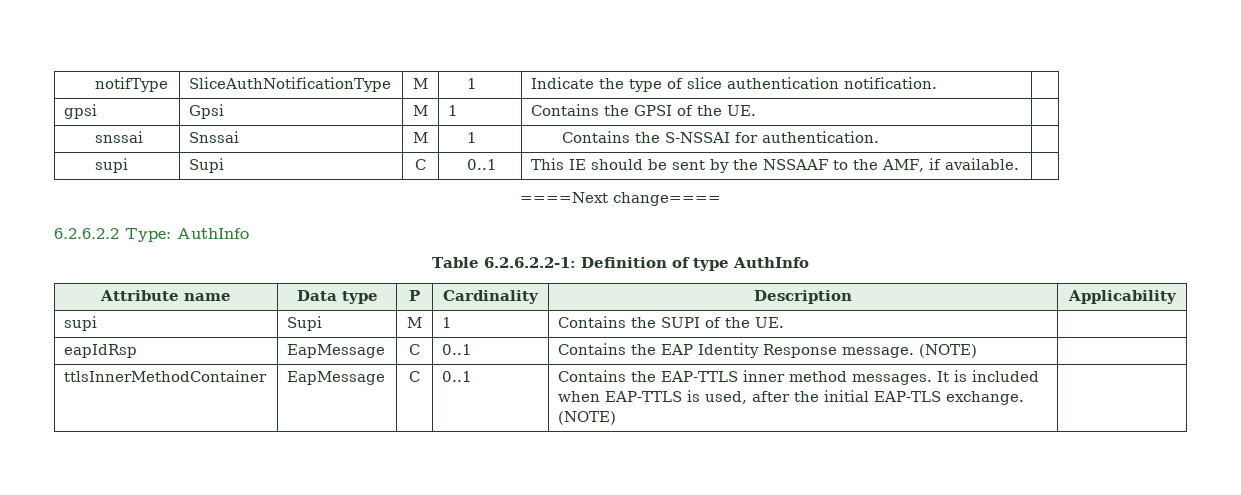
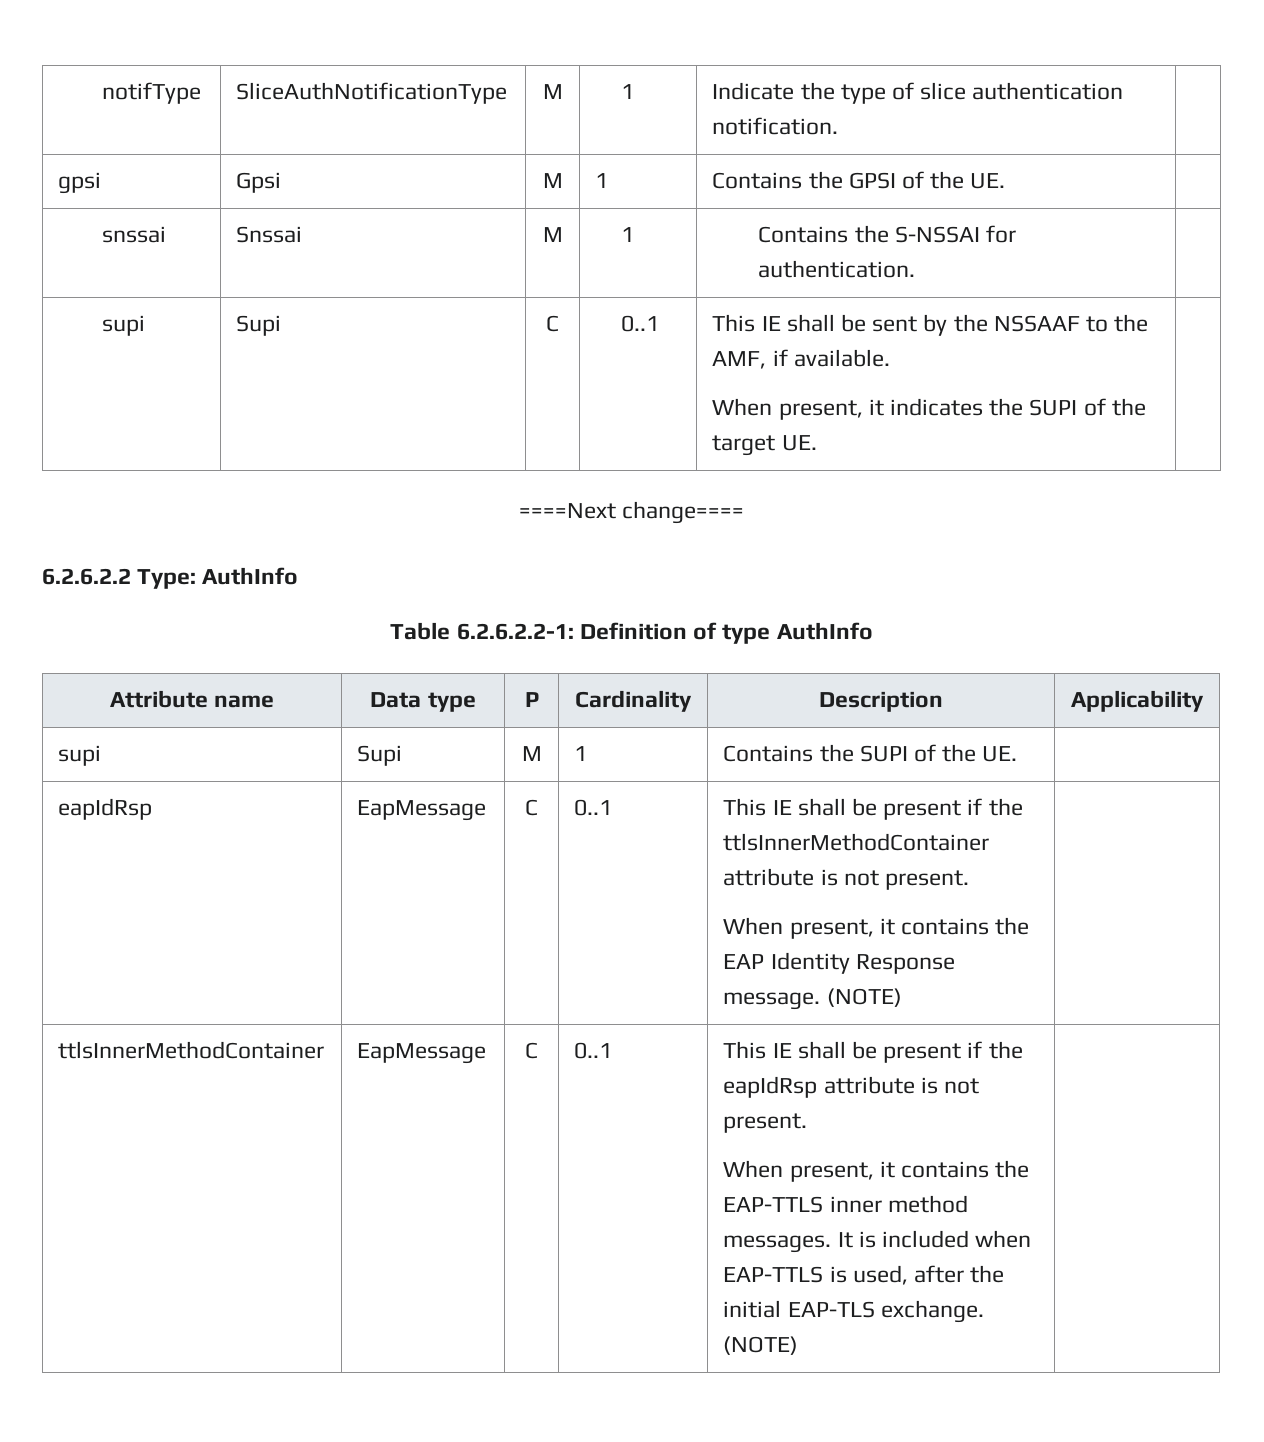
- supi | Supi | C | 0..1 | This IE should be sent by the NSSAAF to the AMF, if available. |
+ supi | Supi | C | 0..1 | This IE shall be sent by the NSSAAF to the AMF, if available.
+ When present, it indicates the SUPI of the target UE. |
- eapIdRsp | EapMessage | C | 0..1 | Contains the EAP Identity Response message. (NOTE) |
+ eapIdRsp | EapMessage | C | 0..1 | This IE shall be present if the ttlsInnerMethodContainer attribute is not present.
+ When present, it contains the EAP Identity Response message. (NOTE) |
- ttlsInnerMethodContainer | EapMessage | C | 0..1 | Contains the EAP-TTLS inner method messages. It is included when EAP-TTLS is used, after the initial EAP-TLS exchange. (NOTE) |
+ ttlsInnerMethodContainer | EapMessage | C | 0..1 | This IE shall be present if the eapIdRsp attribute is not present.
+ When present, it contains the EAP-TTLS inner method messages. It is included when EAP-TTLS is used, after the initial EAP-TLS exchange. (NOTE) |

